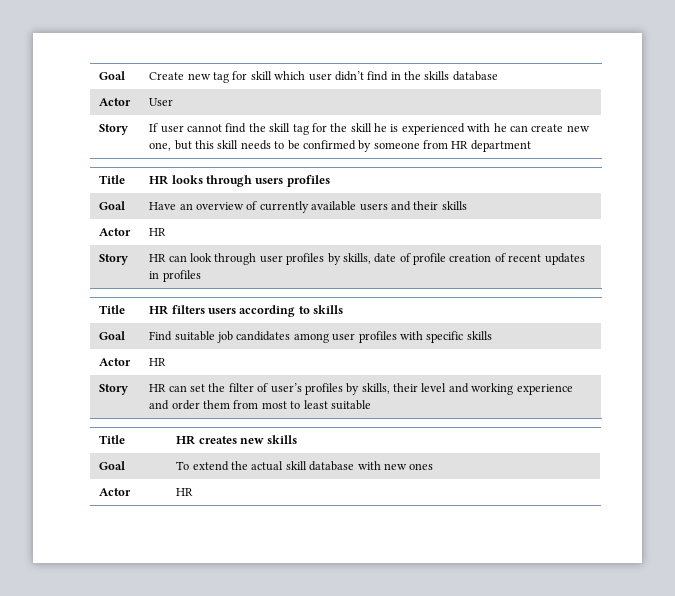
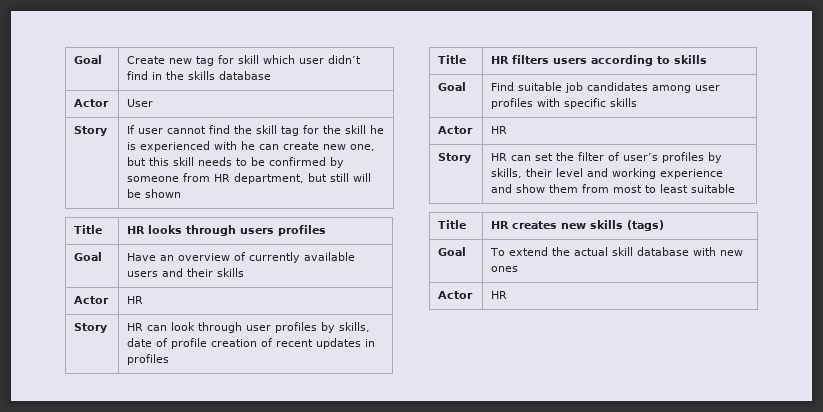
- Story | If user cannot find the skill tag for the skill he is experienced with he can create new one, but this skill needs to be confirmed by someone from HR department
+ Story | If user cannot find the skill tag for the skill he is experienced with he can create new one, but this skill needs to be confirmed by someone from HR department, but still will be shown
- Story | HR can set the filter of user’s profiles by skills, their level and working experience and order them from most to least suitable
+ Story | HR can set the filter of user’s profiles by skills, their level and working experience and show them from most to least suitable
- Title | HR creates new skills
+ Title | HR creates new skills (tags)

